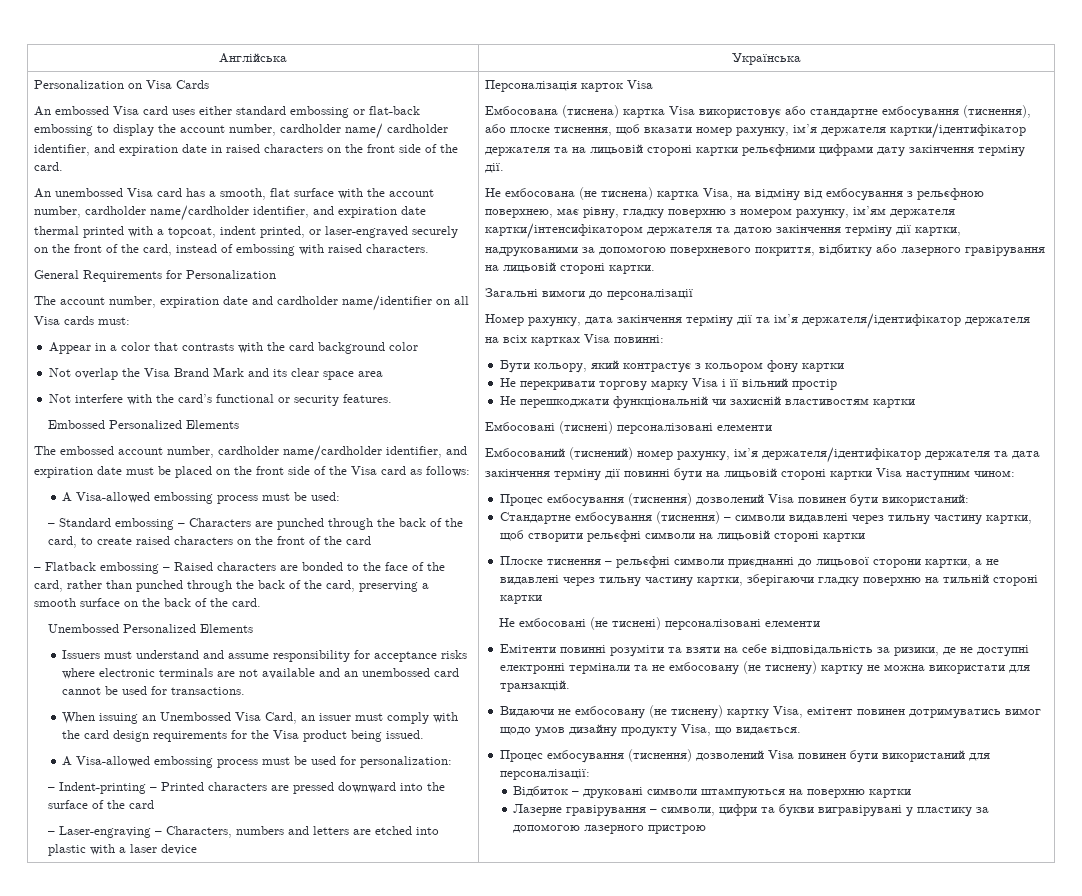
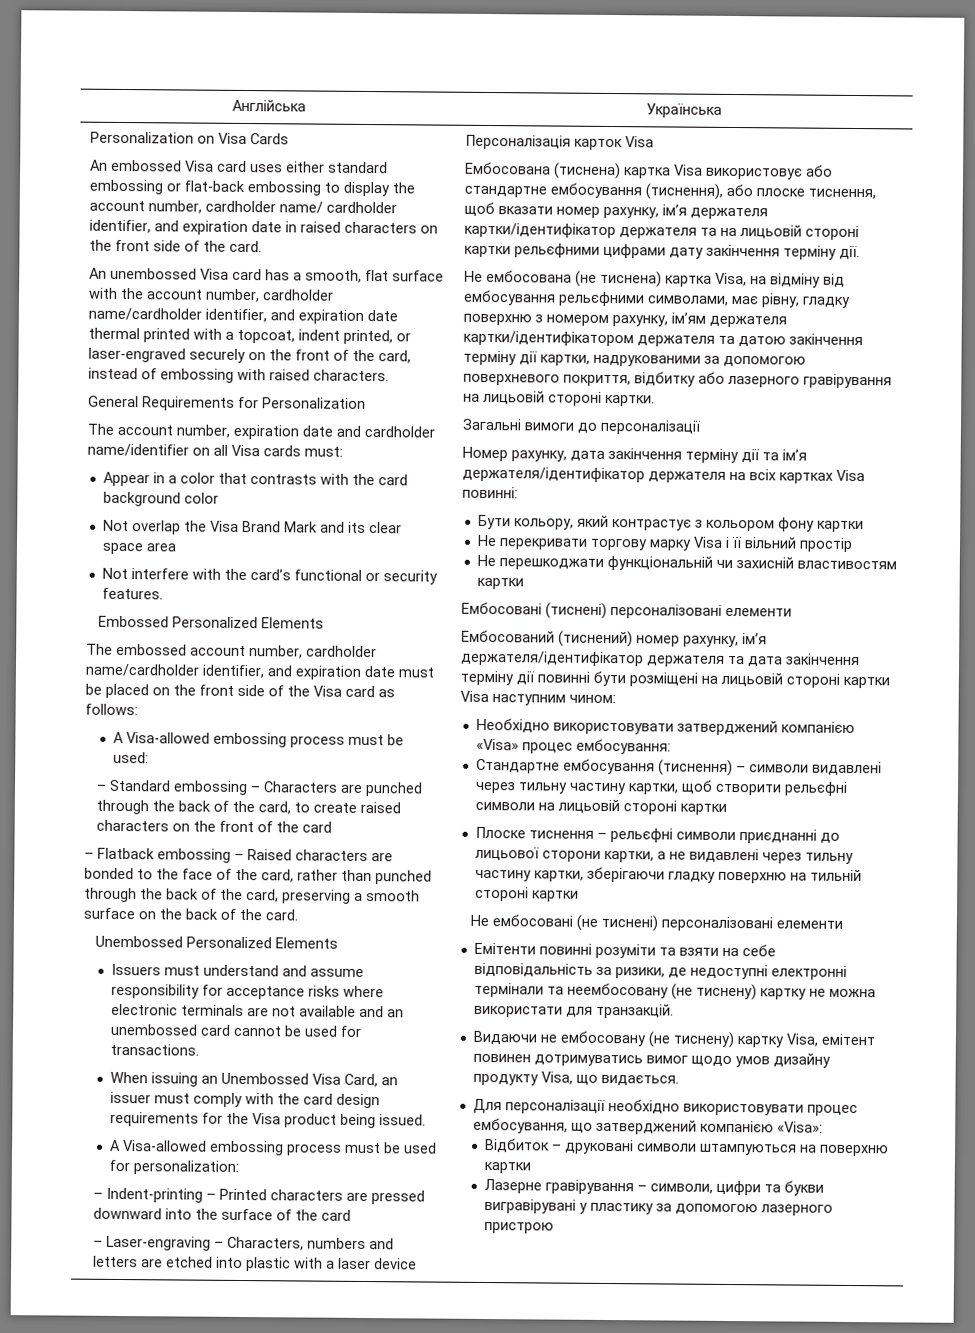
- Не ембосована (не тиснена) картка Visa, на відміну від ембосування з рельєфною поверхнею, має рівну, гладку поверхню з номером рахунку, ім’ям держателя картки/інтенсифікатором держателя та датою закінчення терміну дії картки, надрукованими за допомогою поверхневого покриття, відбитку або лазерного гравірування на лицьовій стороні картки.
+ Не ембосована (не тиснена) картка Visa, на відміну від ембосування рельєфними символами, має рівну, гладку поверхню з номером рахунку, ім’ям держателя картки/ідентифікатором держателя та датою закінчення терміну дії картки, надрукованими за допомогою поверхневого покриття, відбитку або лазерного гравірування на лицьовій стороні картки.
- Ембосований (тиснений) номер рахунку, ім’я держателя/ідентифікатор держателя та дата закінчення терміну дії повинні бути на лицьовій стороні картки Visa наступним чином:
+ Ембосований (тиснений) номер рахунку, ім’я держателя/ідентифікатор держателя та дата закінчення терміну дії повинні бути розміщені на лицьовій стороні картки Visa наступним чином:
- Процес ембосування (тиснення) дозволений Visa повинен бути використаний:
+ Необхідно використовувати затверджений компанією «Visa» процес ембосування:
- Емітенти повинні розуміти та взяти на себе відповідальність за ризики, де не доступні електронні термінали та не ембосовану (не тиснену) картку не можна використати для транзакцій.
+ Емітенти повинні розуміти та взяти на себе відповідальність за ризики, де недоступні електронні термінали та неембосовану (не тиснену) картку не можна використати для транзакцій.
- Процес ембосування (тиснення) дозволений Visa повинен бути використаний для персоналізації:
+ Для персоналізації необхідно використовувати процес ембосування, що затверджений компанією «Visa»:

